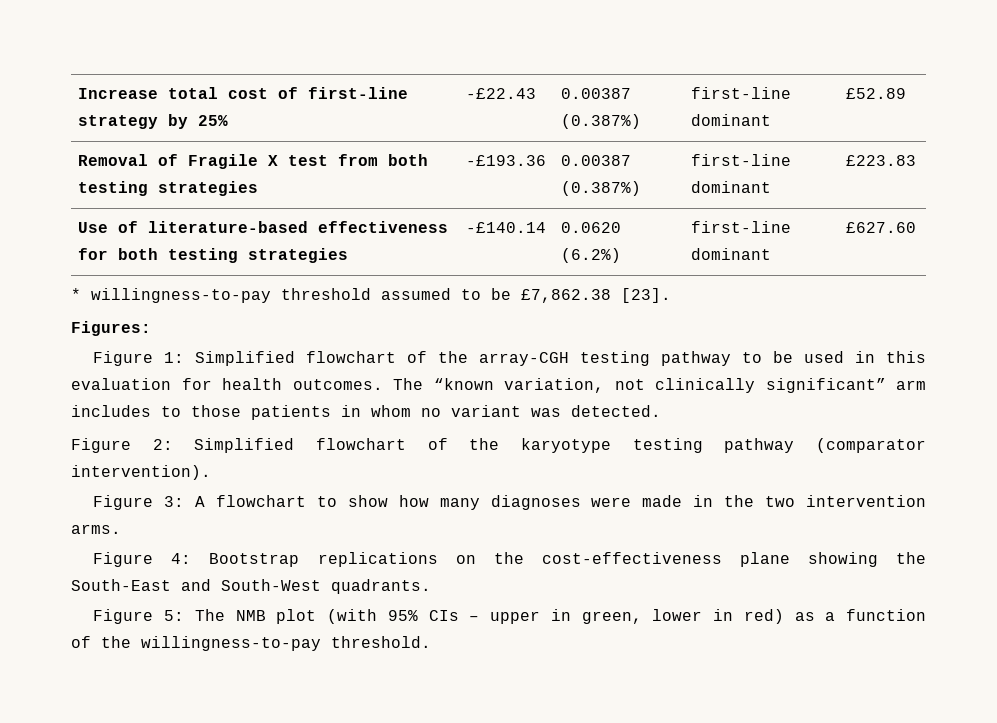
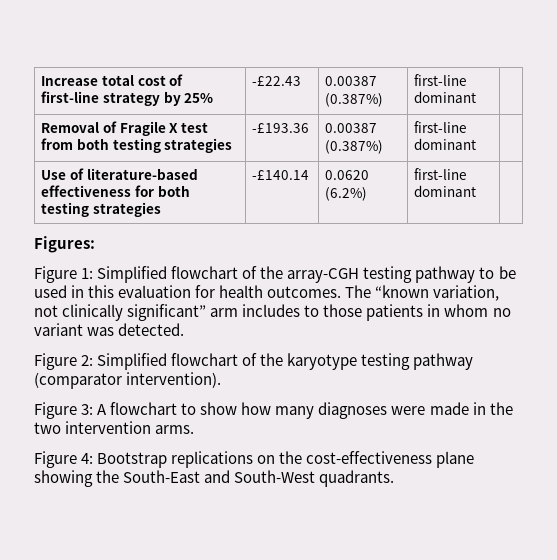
- Increase total cost of first-line strategy by 25% | -£22.43 | 0.00387 (0.387%) | first-line dominant | £52.89
+ Increase total cost of first-line strategy by 25% | -£22.43 | 0.00387 (0.387%) | first-line dominant |
- Removal of Fragile X test from both testing strategies | -£193.36 | 0.00387 (0.387%) | first-line dominant | £223.83
+ Removal of Fragile X test from both testing strategies | -£193.36 | 0.00387 (0.387%) | first-line dominant |
- Use of literature-based effectiveness for both testing strategies | -£140.14 | 0.0620 (6.2%) | first-line dominant | £627.60
- * willingness-to-pay threshold assumed to be £7,862.38 [23].
+ Use of literature-based effectiveness for both testing strategies | -£140.14 | 0.0620 (6.2%) | first-line dominant |
- Figure 5: The NMB plot (with 95% CIs – upper in green, lower in red) as a function of the willingness-to-pay threshold.

